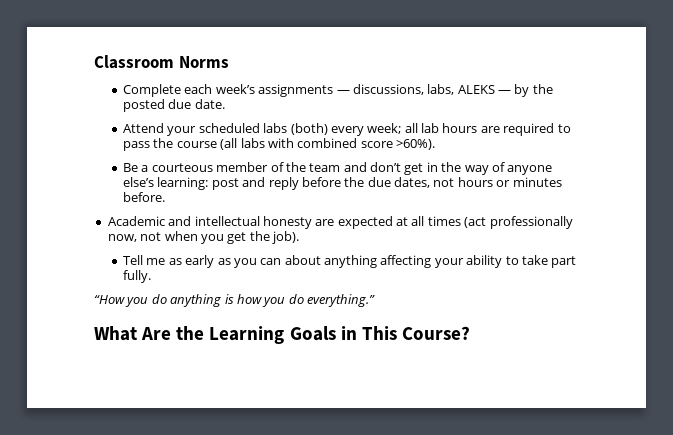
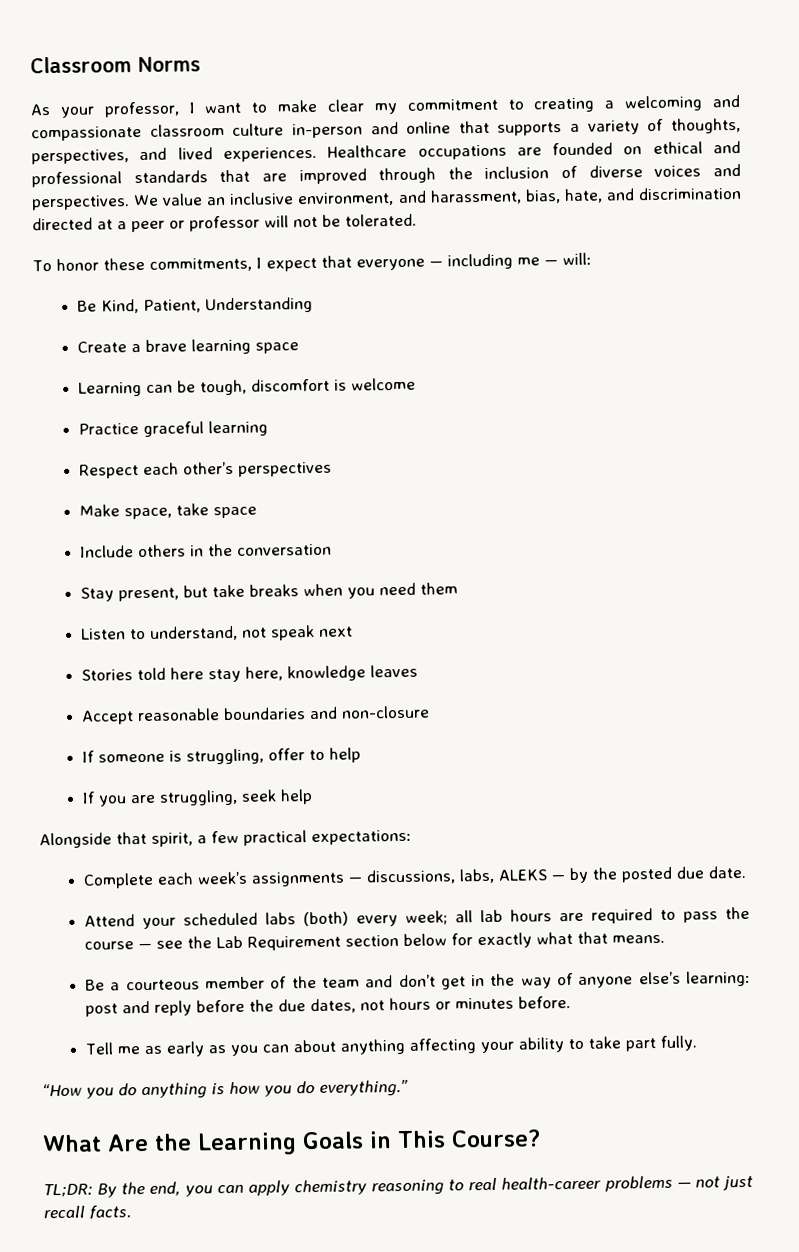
+ As your professor, I want to make clear my commitment to creating a welcoming and compassionate classroom culture in-person and online that supports a variety of thoughts, perspectives, and lived experiences. Healthcare occupations are founded on ethical and professional standards that are improved through the inclusion of diverse voices and perspectives. We value an inclusive environment, and harassment, bias, hate, and discrimination directed at a peer or professor will not be tolerated.
+ To honor these commitments, I expect that everyone — including me — will:
+ Be Kind, Patient, Understanding
+ Create a brave learning space
+ Learning can be tough, discomfort is welcome
+ Practice graceful learning
+ Respect each other’s perspectives
+ Make space, take space
+ Include others in the conversation
+ Stay present, but take breaks when you need them
+ Listen to understand, not speak next
+ Stories told here stay here, knowledge leaves
+ Accept reasonable boundaries and non-closure
+ If someone is struggling, offer to help
+ If you are struggling, seek help
+ Alongside that spirit, a few practical expectations:
- Attend your scheduled labs (both) every week; all lab hours are required to pass the course (all labs with combined score >60%).
+ Attend your scheduled labs (both) every week; all lab hours are required to pass the course — see the Lab Requirement section below for exactly what that means.
- Academic and intellectual honesty are expected at all times (act professionally now, not when you get the job).
+ TL;DR: By the end, you can apply chemistry reasoning to real health-career problems — not just recall facts.

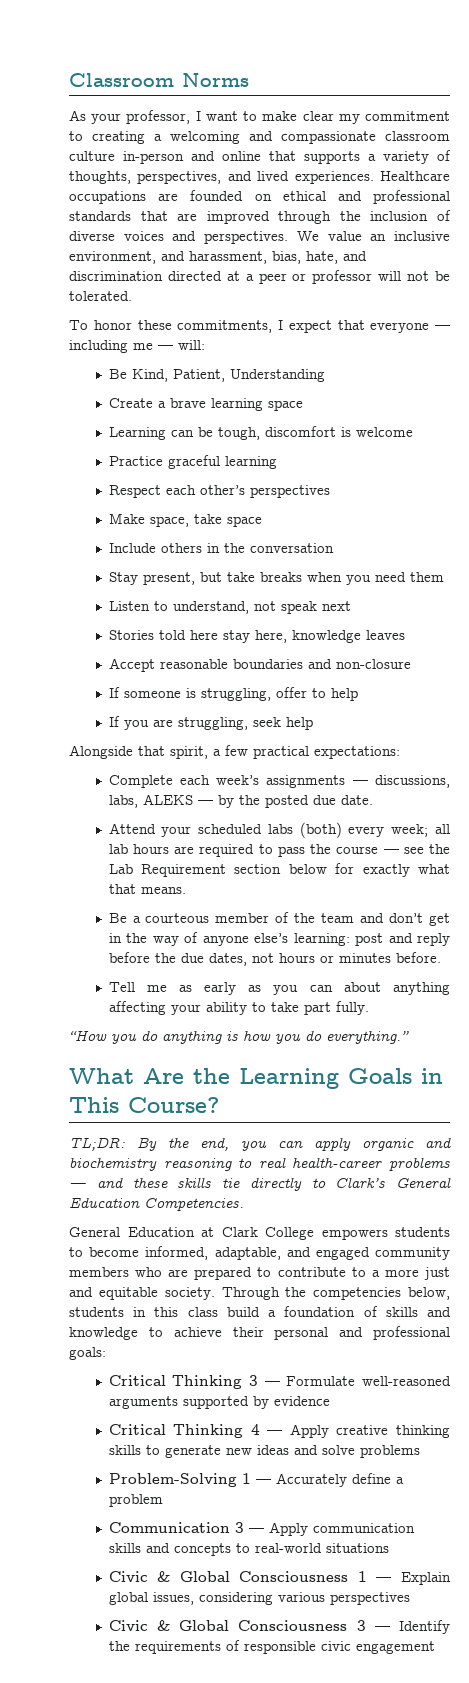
- TL;DR: By the end, you can apply chemistry reasoning to real health-career problems — not just recall facts.
+ TL;DR: By the end, you can apply organic and biochemistry reasoning to real health-career problems — and these skills tie directly to Clark’s General Education Competencies.
+ General Education at Clark College empowers students to become informed, adaptable, and engaged community members who are prepared to contribute to a more just and equitable society. Through the competencies below, students in this class build a foundation of skills and knowledge to achieve their personal and professional goals:
+ Critical Thinking 3 — Formulate well-reasoned arguments supported by evidence
+ Critical Thinking 4 — Apply creative thinking skills to generate new ideas and solve problems
+ Problem-Solving 1 — Accurately define a problem
+ Communication 3 — Apply communication skills and concepts to real-world situations
+ Civic & Global Consciousness 1 — Explain global issues, considering various perspectives
+ Civic & Global Consciousness 3 — Identify the requirements of responsible civic engagement

